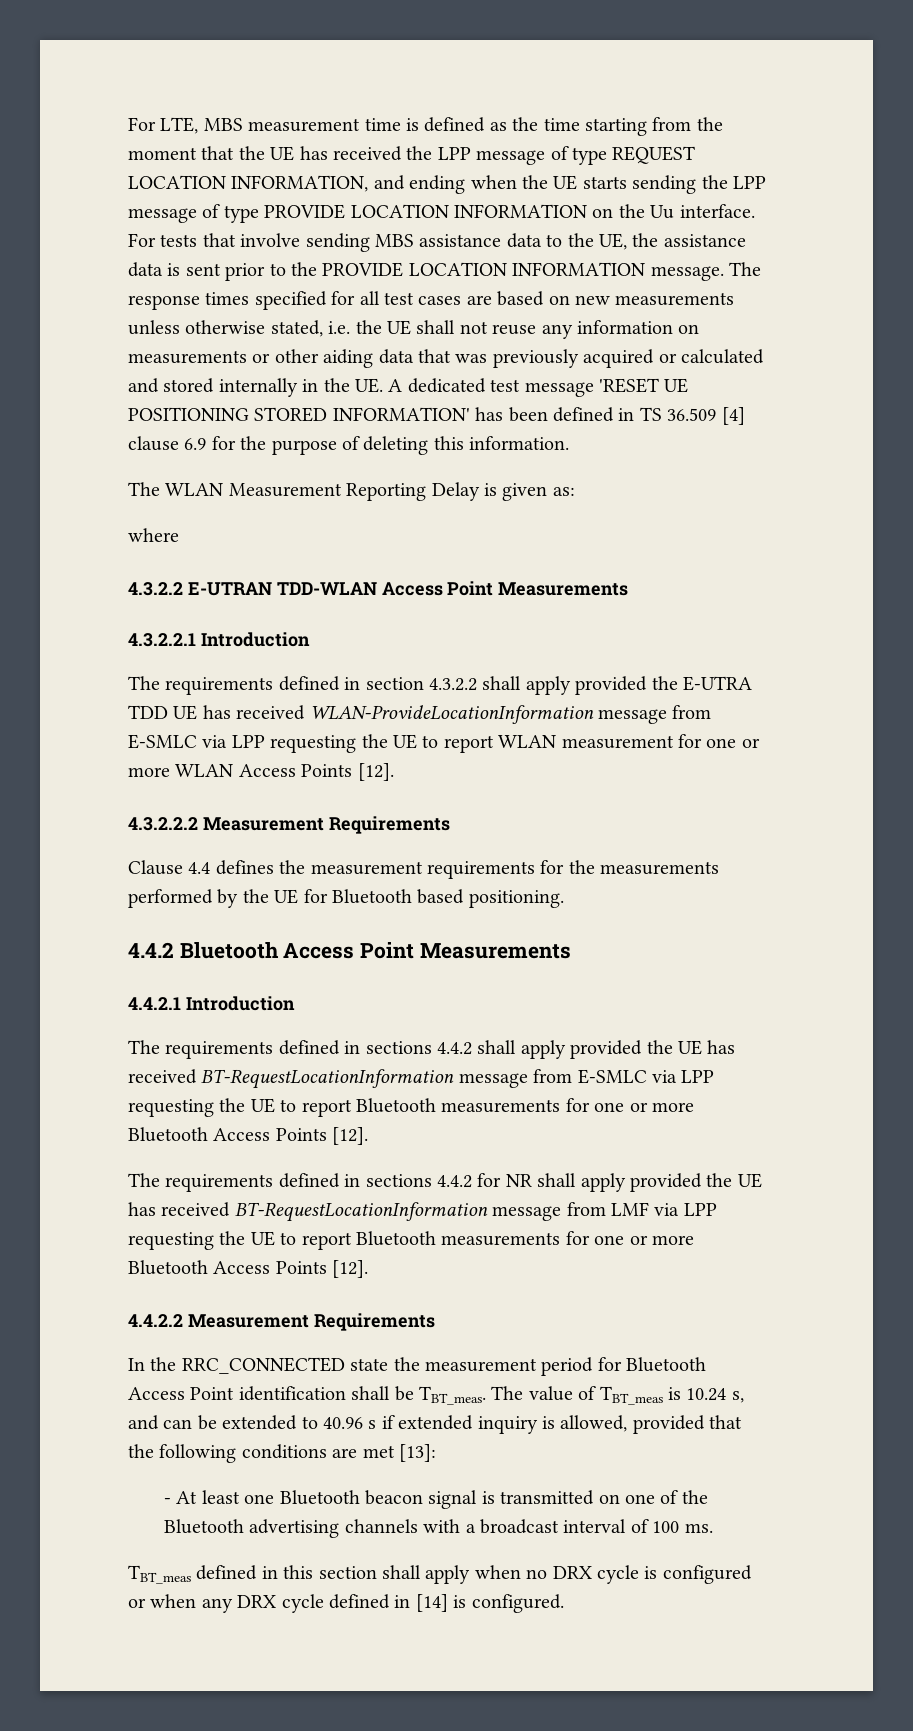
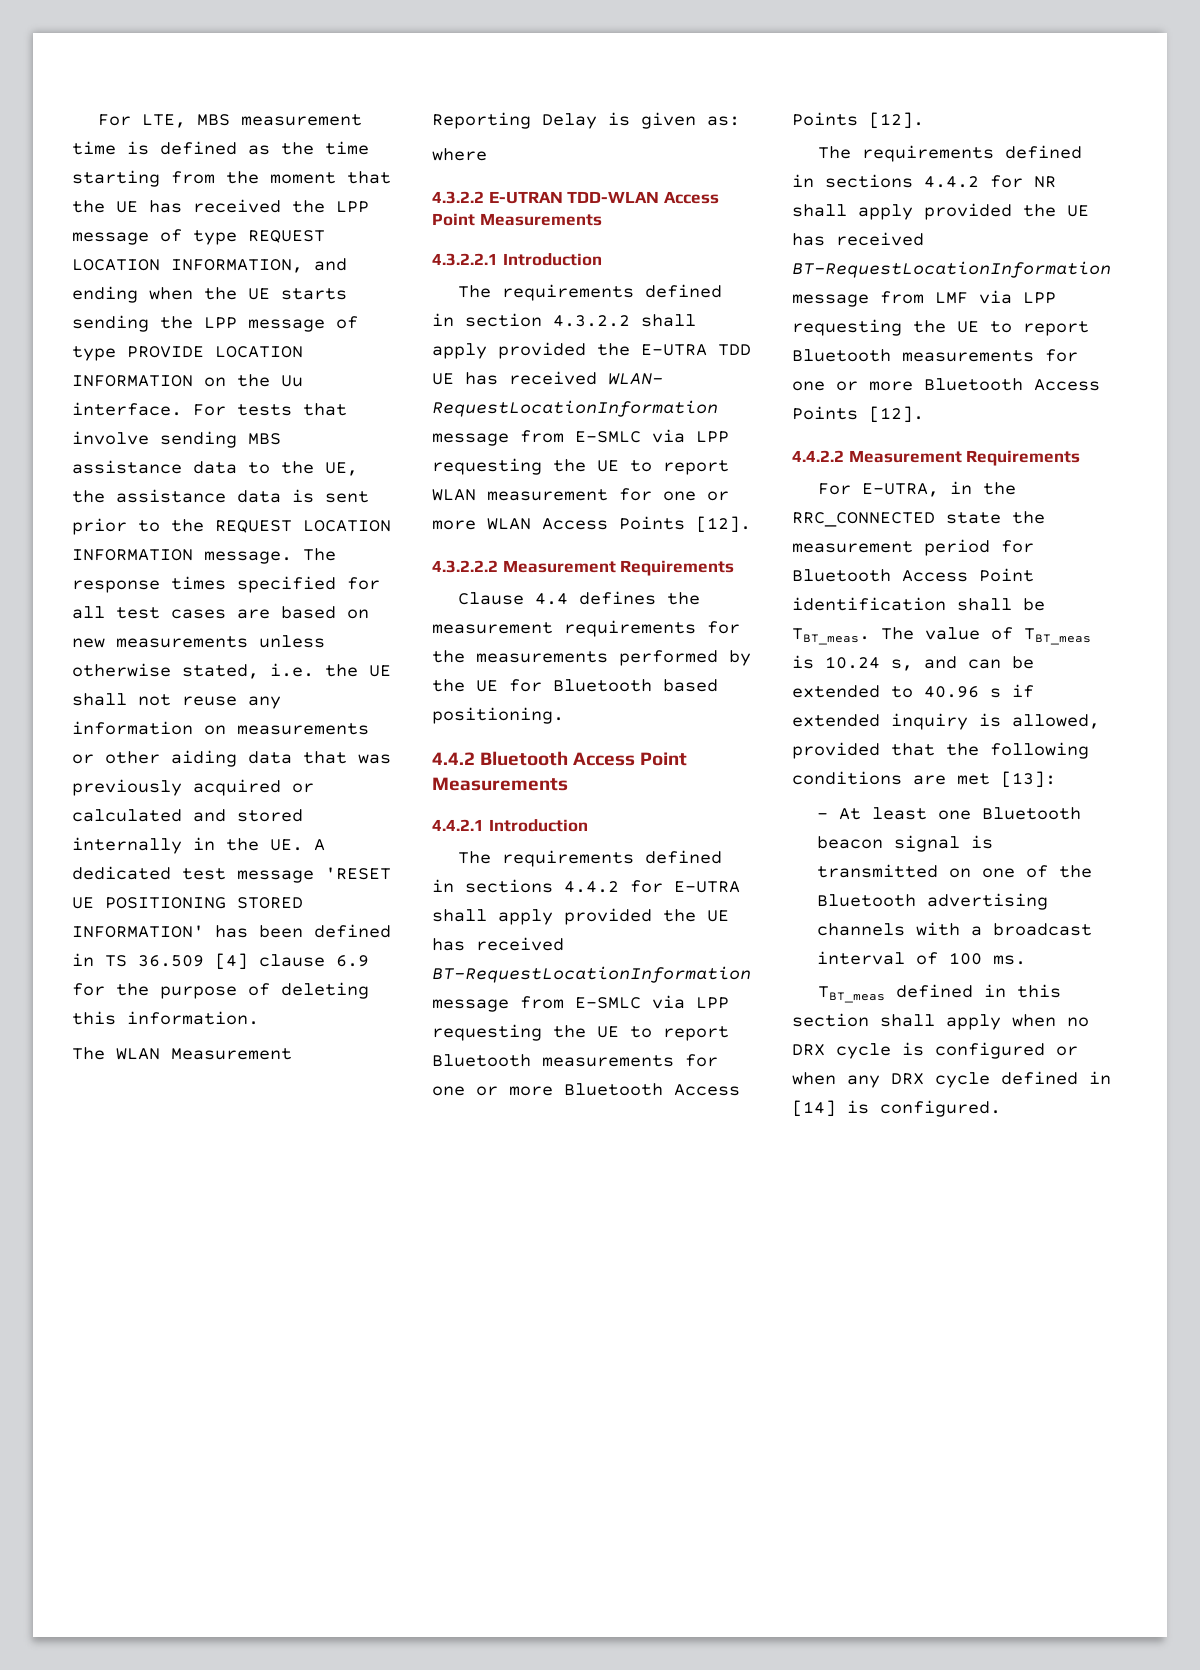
- For tests that involve sending MBS assistance data to the UE, the assistance data is sent prior to the PROVIDE LOCATION INFORMATION message.
+ For tests that involve sending MBS assistance data to the UE, the assistance data is sent prior to the REQUEST LOCATION INFORMATION message.
- The requirements defined in section 4.3.2.2 shall apply provided the E-UTRA TDD UE has received WLAN-ProvideLocationInformation message from E-SMLC via LPP requesting the UE to report WLAN measurement for one or more WLAN Access Points [12].
+ The requirements defined in section 4.3.2.2 shall apply provided the E-UTRA TDD UE has received WLAN- RequestLocationInformation message from E-SMLC via LPP requesting the UE to report WLAN measurement for one or more WLAN Access Points [12].
- The requirements defined in sections 4.4.2 shall apply provided the UE has received BT-RequestLocationInformation message from E-SMLC via LPP requesting the UE to report Bluetooth measurements for one or more Bluetooth Access Points [12].
+ The requirements defined in sections 4.4.2 for E-UTRA shall apply provided the UE has received BT-RequestLocationInformation message from E-SMLC via LPP requesting the UE to report Bluetooth measurements for one or more Bluetooth Access Points [12].
- In the RRC_CONNECTED state the measurement period for Bluetooth Access Point identification shall be TBT_meas.
+ For E-UTRA, in the RRC_CONNECTED state the measurement period for Bluetooth Access Point identification shall be TBT_meas.

